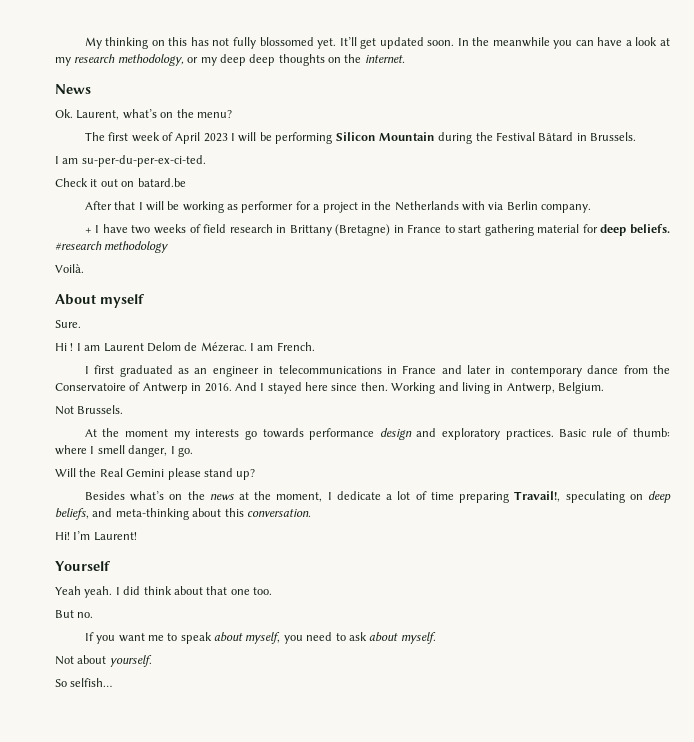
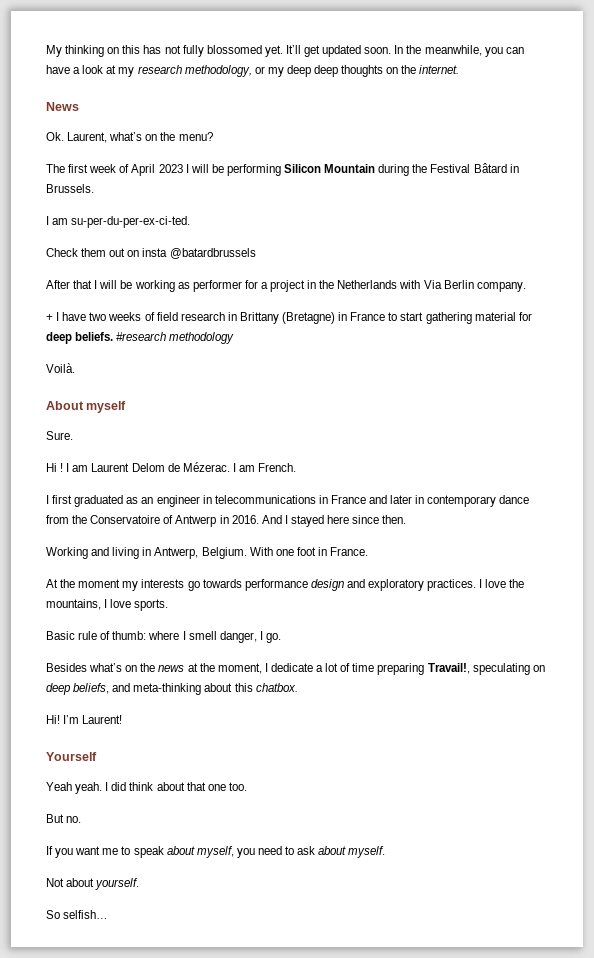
- In the meanwhile you can have a look at my research methodology, or my deep deep thoughts on the internet.
+ In the meanwhile, you can have a look at my research methodology, or my deep deep thoughts on the internet.
- Check it out on batard.be
+ Check them out on insta @batardbrussels
- After that I will be working as performer for a project in the Netherlands with via Berlin company.
+ After that I will be working as performer for a project in the Netherlands with Via Berlin company.
- And I stayed here since then. Working and living in Antwerp, Belgium.
- Not Brussels.
+ And I stayed here since then.
+ Working and living in Antwerp, Belgium. With one foot in France.
- At the moment my interests go towards performance design and exploratory practices. Basic rule of thumb: where I smell danger, I go.
+ At the moment my interests go towards performance design and exploratory practices. I love the mountains, I love sports.
+ Basic rule of thumb: where I smell danger, I go.
- Will the Real Gemini please stand up?
- Besides what’s on the news at the moment, I dedicate a lot of time preparing Travail!, speculating on deep beliefs, and meta-thinking about this conversation.
+ Besides what’s on the news at the moment, I dedicate a lot of time preparing Travail!, speculating on deep beliefs, and meta-thinking about this chatbox.

